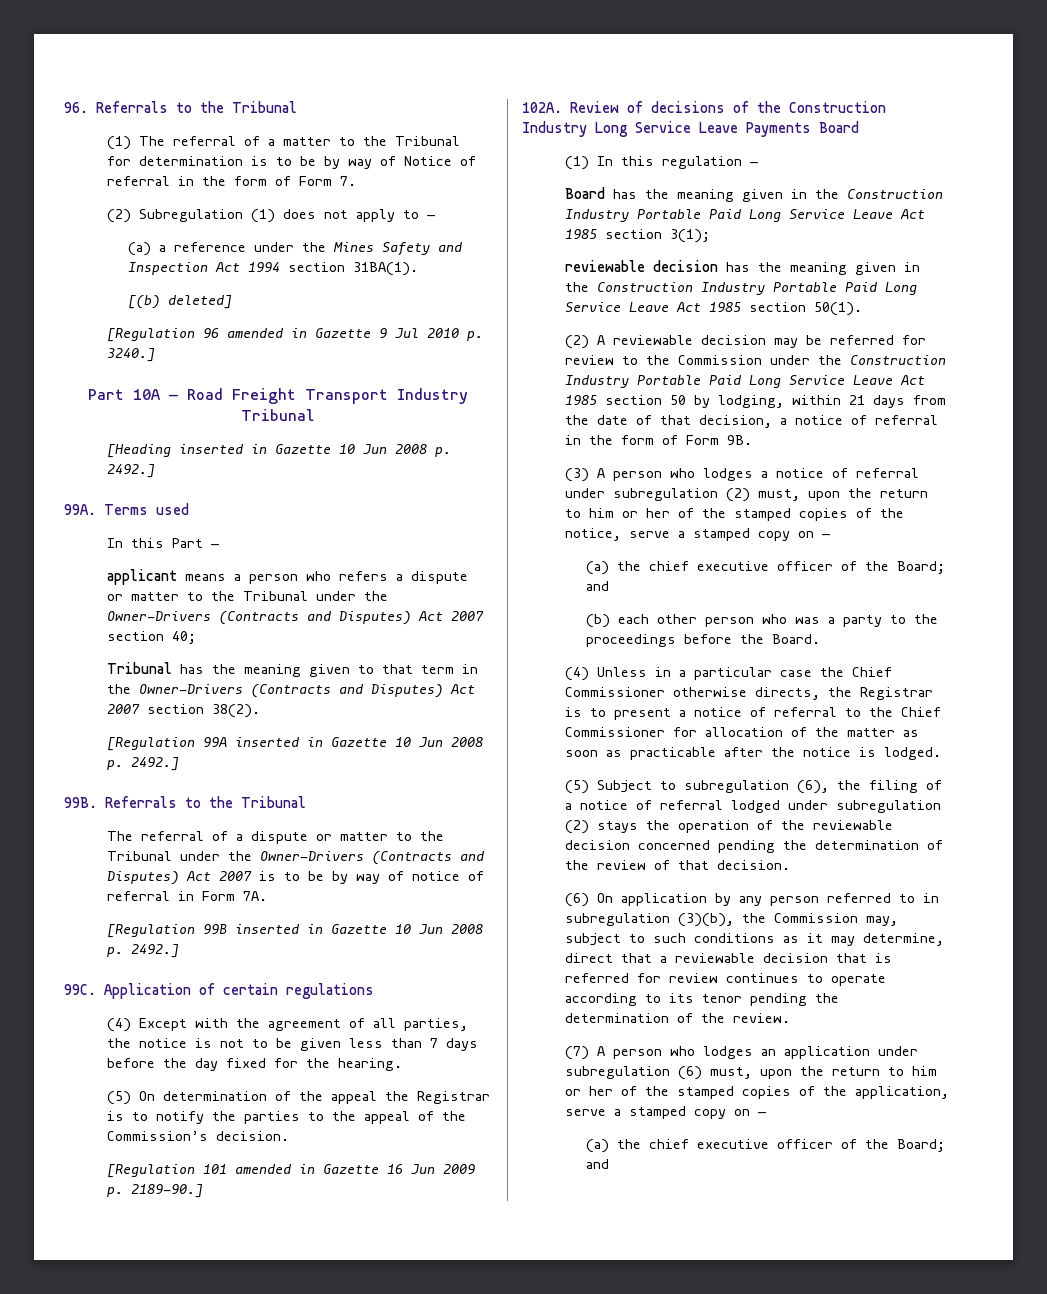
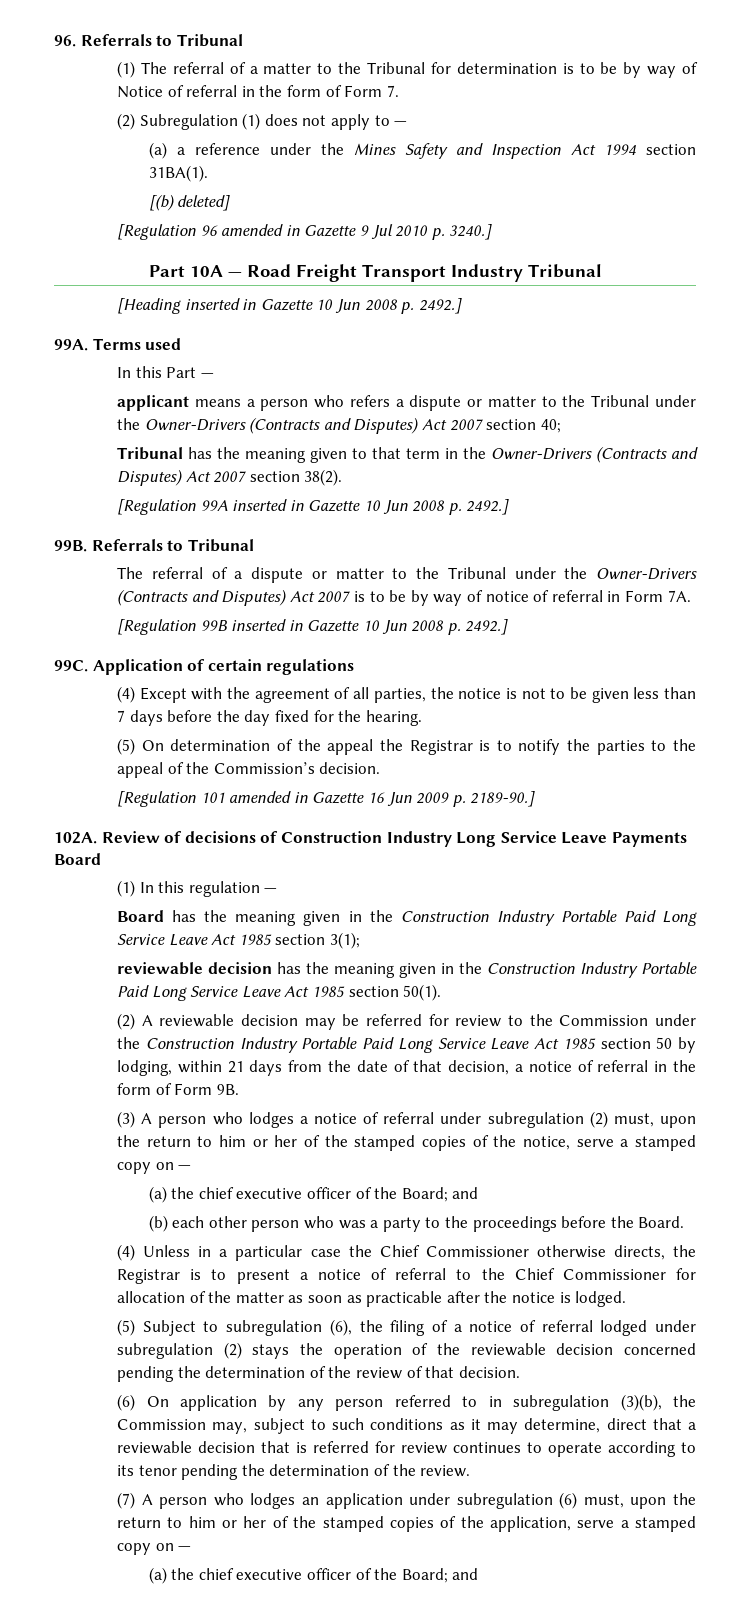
- 96. Referrals to the Tribunal
+ 96. Referrals to Tribunal
- 99B. Referrals to the Tribunal
+ 99B. Referrals to Tribunal
- Review of decisions of the Construction Industry Long Service Leave Payments Board
+ Review of decisions of Construction Industry Long Service Leave Payments Board

